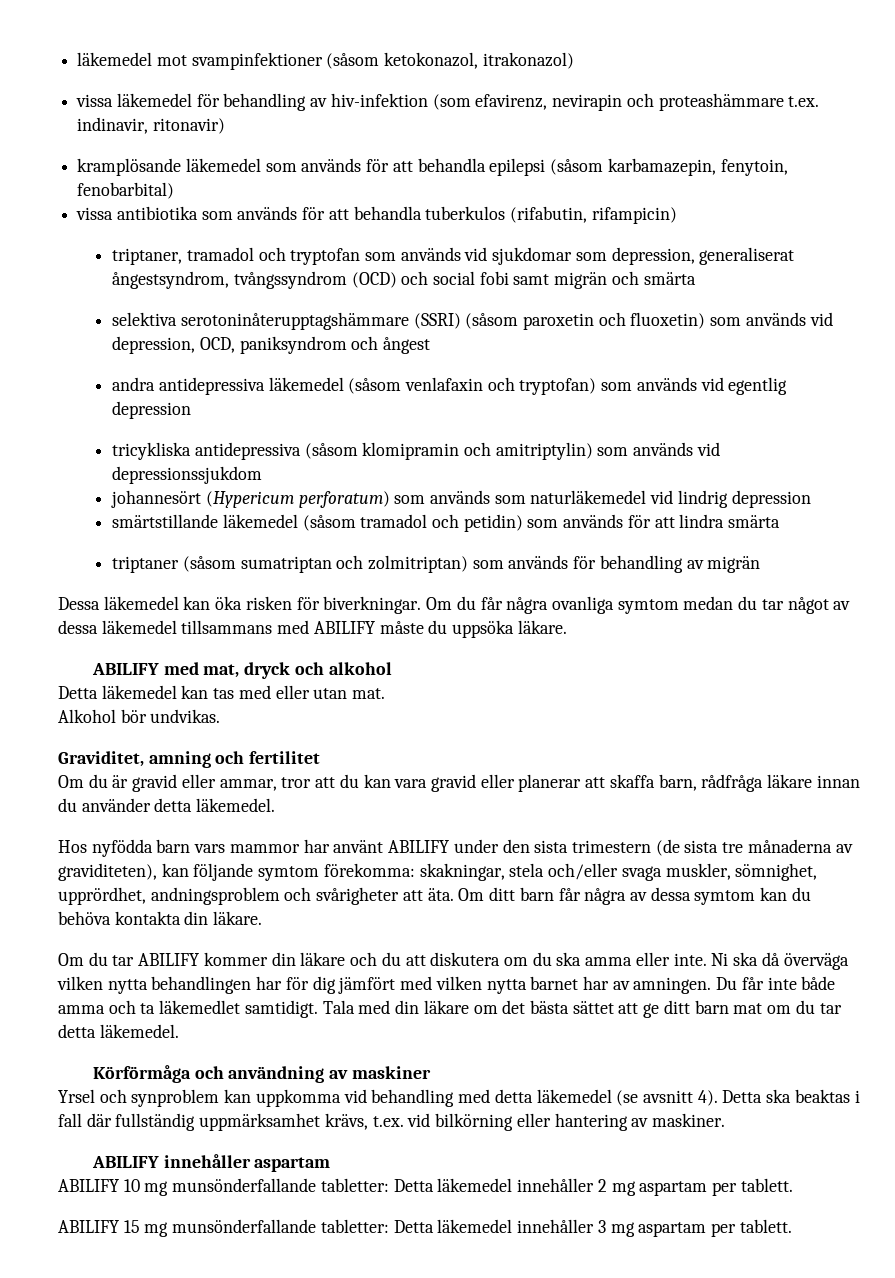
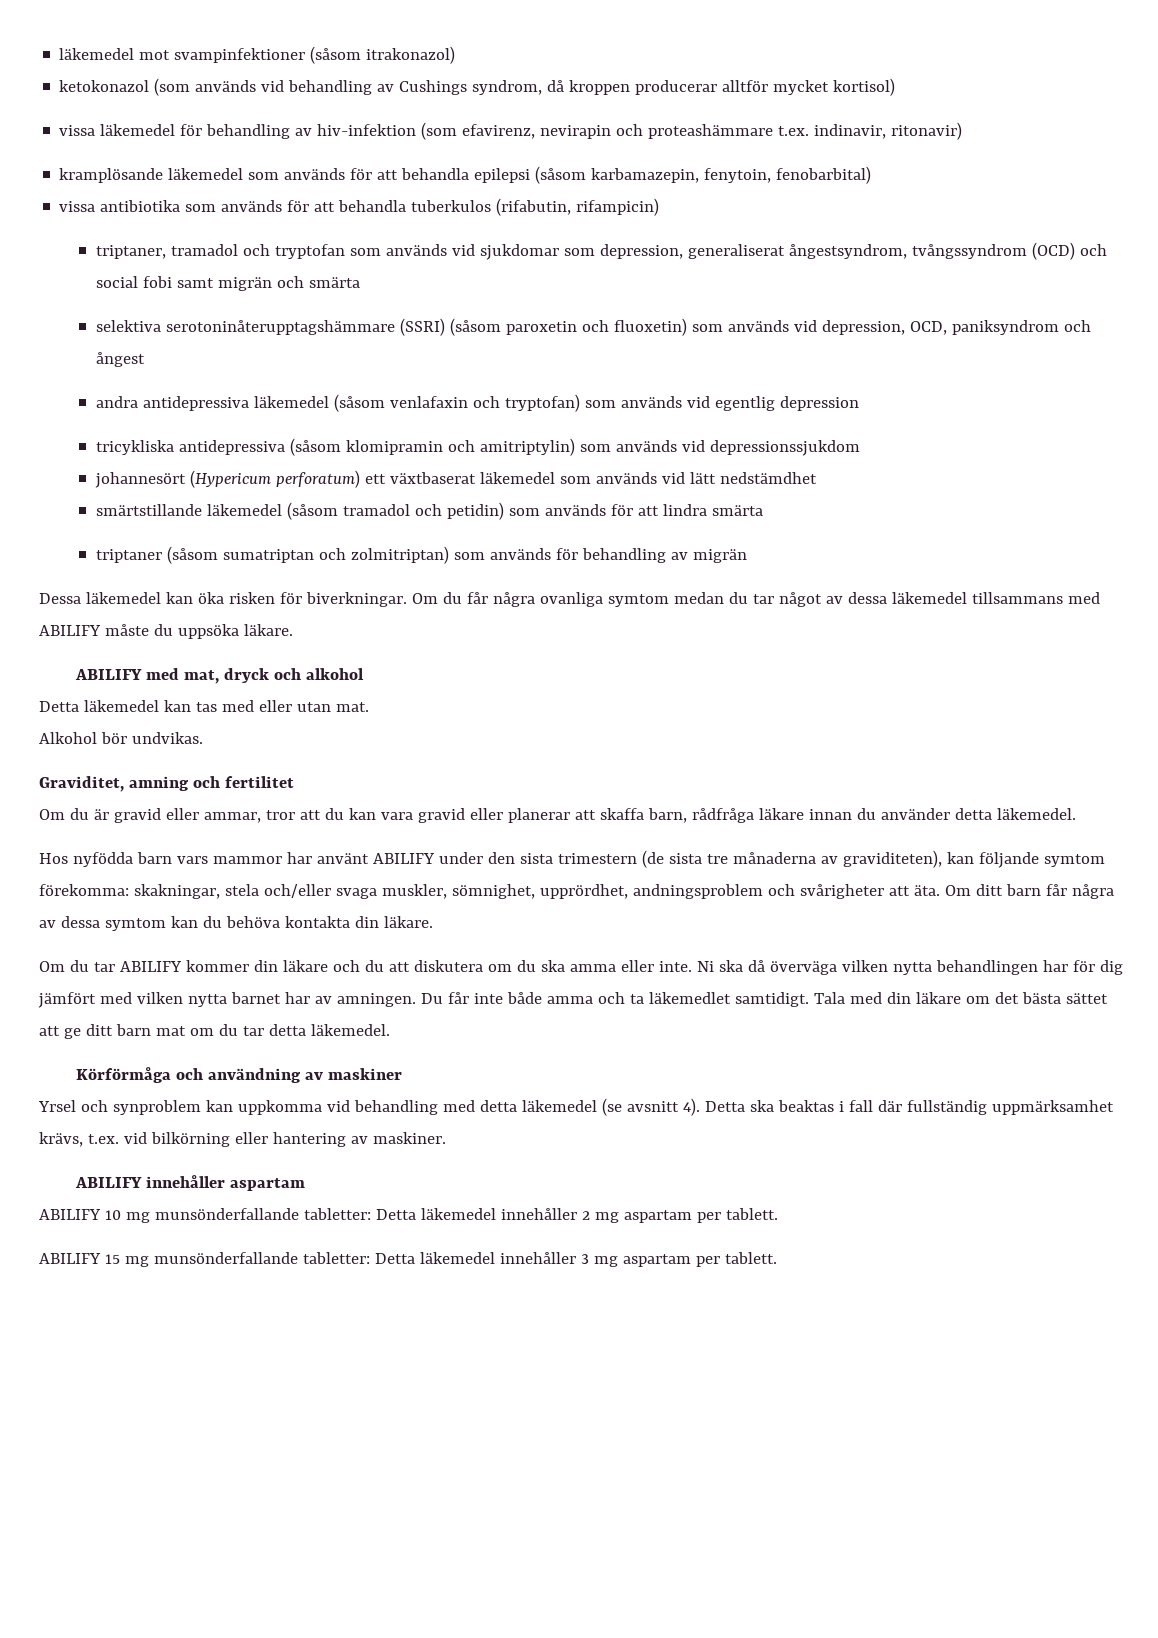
- läkemedel mot svampinfektioner (såsom ketokonazol, itrakonazol)
+ läkemedel mot svampinfektioner (såsom itrakonazol)
+ ketokonazol (som används vid behandling av Cushings syndrom, då kroppen producerar alltför mycket kortisol)
- johannesört (Hypericum perforatum) som används som naturläkemedel vid lindrig depression
+ johannesört (Hypericum perforatum) ett växtbaserat läkemedel som används vid lätt nedstämdhet

